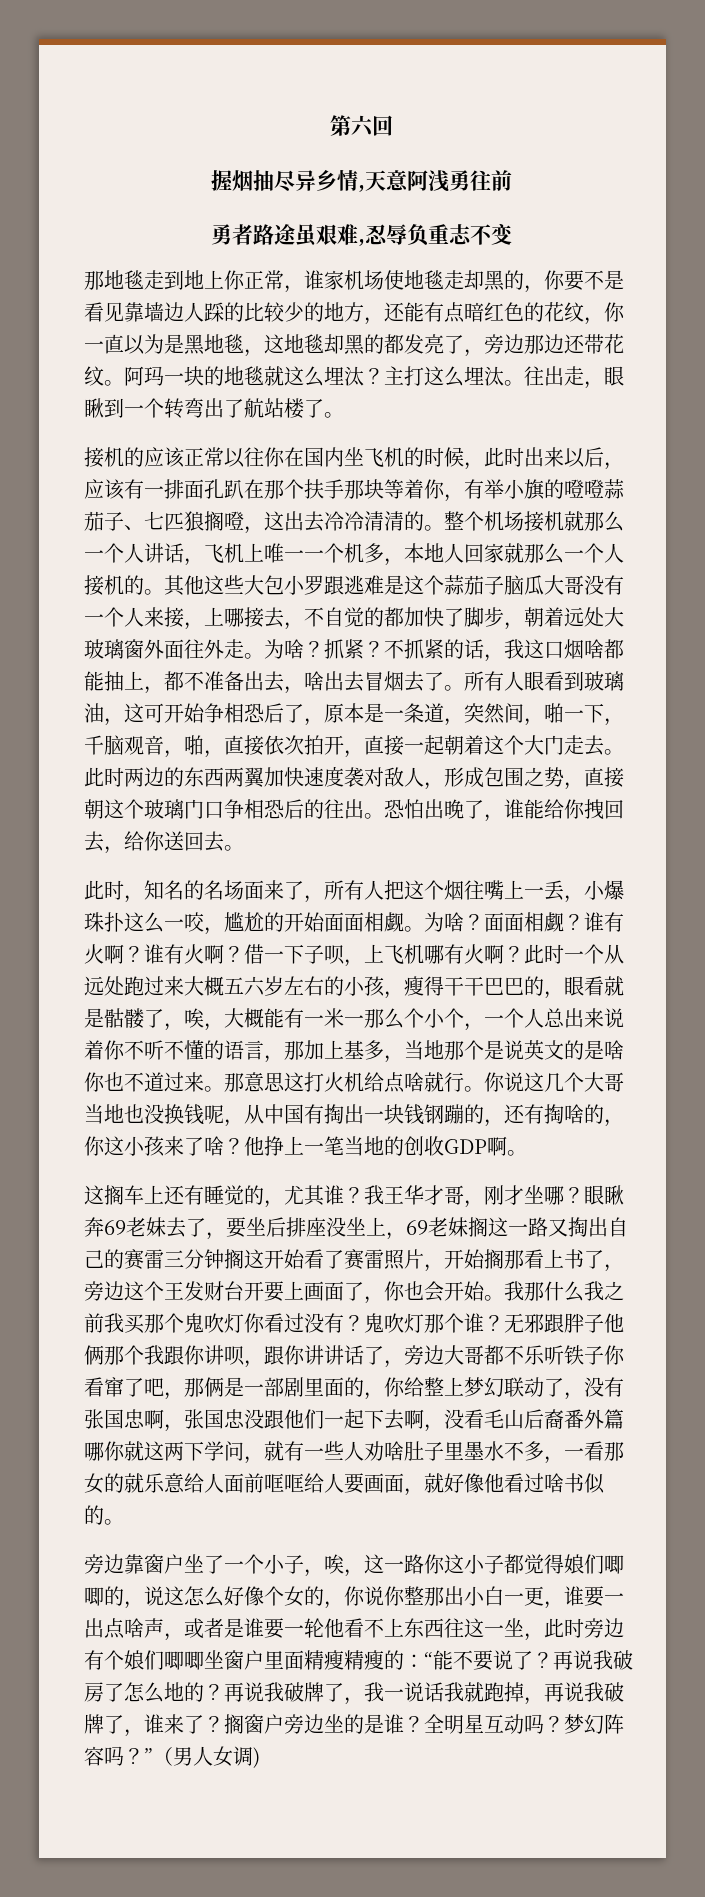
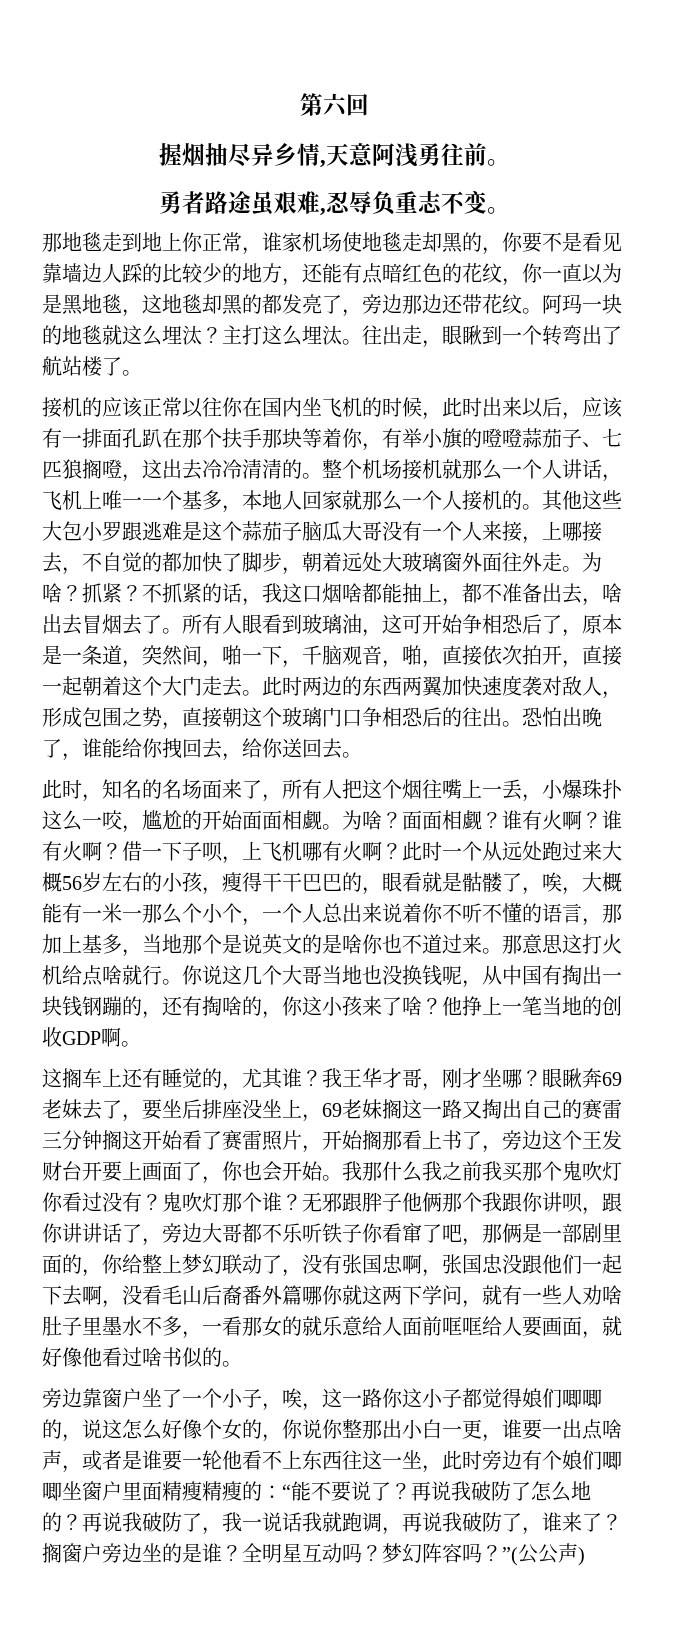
- 握烟抽尽异乡情,天意阿浅勇往前
+ 握烟抽尽异乡情,天意阿浅勇往前。
- 勇者路途虽艰难,忍辱负重志不变
+ 勇者路途虽艰难,忍辱负重志不变。
- 整个机场接机就那么一个人讲话，飞机上唯一一个机多，本地人回家就那么一个人接机的。
+ 整个机场接机就那么一个人讲话，飞机上唯一一个基多，本地人回家就那么一个人接机的。
- 此时一个从远处跑过来大概五六岁左右的小孩，瘦得干干巴巴的，眼看就是骷髅了，唉，大概能有一米一那么个小个，一个人总出来说着你不听不懂的语言，那加上基多，当地那个是说英文的是啥你也不道过来。
+ 此时一个从远处跑过来大概56岁左右的小孩，瘦得干干巴巴的，眼看就是骷髅了，唉，大概能有一米一那么个小个，一个人总出来说着你不听不懂的语言，那加上基多，当地那个是说英文的是啥你也不道过来。
- 再说我破房了怎么地的？
+ 再说我破防了怎么地的？
- 再说我破牌了，我一说话我就跑掉，再说我破牌了，谁来了？
+ 再说我破防了，我一说话我就跑调，再说我破防了，谁来了？
- 梦幻阵容吗？”（男人女调)
+ 梦幻阵容吗？”(公公声)

